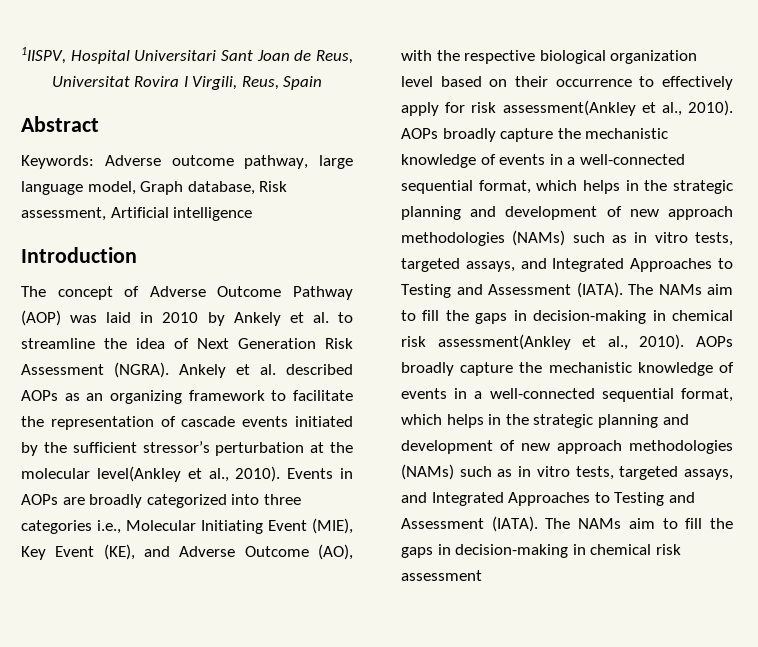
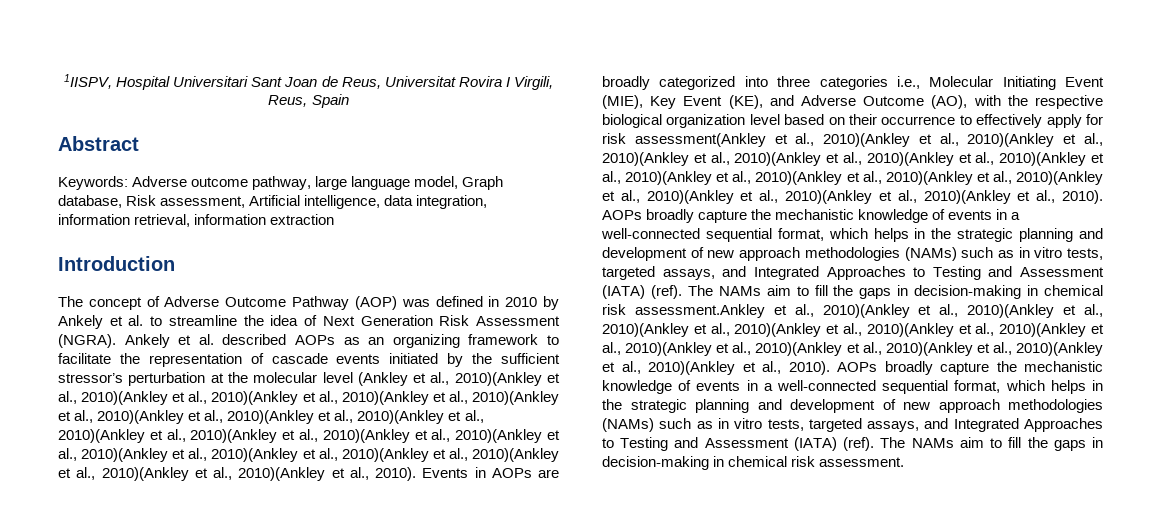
- Keywords: Adverse outcome pathway, large language model, Graph database, Risk assessment, Artificial intelligence
+ Keywords: Adverse outcome pathway, large language model, Graph database, Risk assessment, Artificial intelligence, data integration, information retrieval, information extraction
- The concept of Adverse Outcome Pathway (AOP) was laid in 2010 by Ankely et al. to streamline the idea of Next Generation Risk Assessment (NGRA).
+ The concept of Adverse Outcome Pathway (AOP) was defined in 2010 by Ankely et al. to streamline the idea of Next Generation Risk Assessment (NGRA).
- Ankely et al. described AOPs as an organizing framework to facilitate the representation of cascade events initiated by the sufficient stressor’s perturbation at the molecular level(Ankley et al., 2010).
+ Ankely et al. described AOPs as an organizing framework to facilitate the representation of cascade events initiated by the sufficient stressor’s perturbation at the molecular level (Ankley et al., 2010)(Ankley et al., 2010)(Ankley et al., 2010)(Ankley et al., 2010)(Ankley et al., 2010)(Ankley et al., 2010)(Ankley et al., 2010)(Ankley et al., 2010)(Ankley et al., 2010)(Ankley et al., 2010)(Ankley et al., 2010)(Ankley et al., 2010)(Ankley et al., 2010)(Ankley et al., 2010)(Ankley et al., 2010)(Ankley et al., 2010)(Ankley et al., 2010)(Ankley et al., 2010)(Ankley et al., 2010).
- Events in AOPs are broadly categorized into three categories i.e., Molecular Initiating Event (MIE), Key Event (KE), and Adverse Outcome (AO), with the respective biological organization level based on their occurrence to effectively apply for risk assessment(Ankley et al., 2010). AOPs broadly capture the mechanistic knowledge of events in a well-connected sequential format, which helps in the strategic planning and development of new approach methodologies (NAMs) such as in vitro tests, targeted assays, and Integrated Approaches to Testing and Assessment (IATA).
+ Events in AOPs are broadly categorized into three categories i.e., Molecular Initiating Event (MIE), Key Event (KE), and Adverse Outcome (AO), with the respective biological organization level based on their occurrence to effectively apply for risk assessment(Ankley et al., 2010)(Ankley et al., 2010)(Ankley et al., 2010)(Ankley et al., 2010)(Ankley et al., 2010)(Ankley et al., 2010)(Ankley et al., 2010)(Ankley et al., 2010)(Ankley et al., 2010)(Ankley et al., 2010)(Ankley et al., 2010)(Ankley et al., 2010)(Ankley et al., 2010)(Ankley et al., 2010). AOPs broadly capture the mechanistic knowledge of events in a well-connected sequential format, which helps in the strategic planning and development of new approach methodologies (NAMs) such as in vitro tests, targeted assays, and Integrated Approaches to Testing and Assessment (IATA) (ref).
- The NAMs aim to fill the gaps in decision-making in chemical risk assessment(Ankley et al., 2010). AOPs broadly capture the mechanistic knowledge of events in a well-connected sequential format, which helps in the strategic planning and development of new approach methodologies (NAMs) such as in vitro tests, targeted assays, and Integrated Approaches to Testing and Assessment (IATA).
+ The NAMs aim to fill the gaps in decision-making in chemical risk assessment.Ankley et al., 2010)(Ankley et al., 2010)(Ankley et al., 2010)(Ankley et al., 2010)(Ankley et al., 2010)(Ankley et al., 2010)(Ankley et al., 2010)(Ankley et al., 2010)(Ankley et al., 2010)(Ankley et al., 2010)(Ankley et al., 2010)(Ankley et al., 2010). AOPs broadly capture the mechanistic knowledge of events in a well-connected sequential format, which helps in the strategic planning and development of new approach methodologies (NAMs) such as in vitro tests, targeted assays, and Integrated Approaches to Testing and Assessment (IATA) (ref).
- The NAMs aim to fill the gaps in decision-making in chemical risk assessment
+ The NAMs aim to fill the gaps in decision-making in chemical risk assessment.

